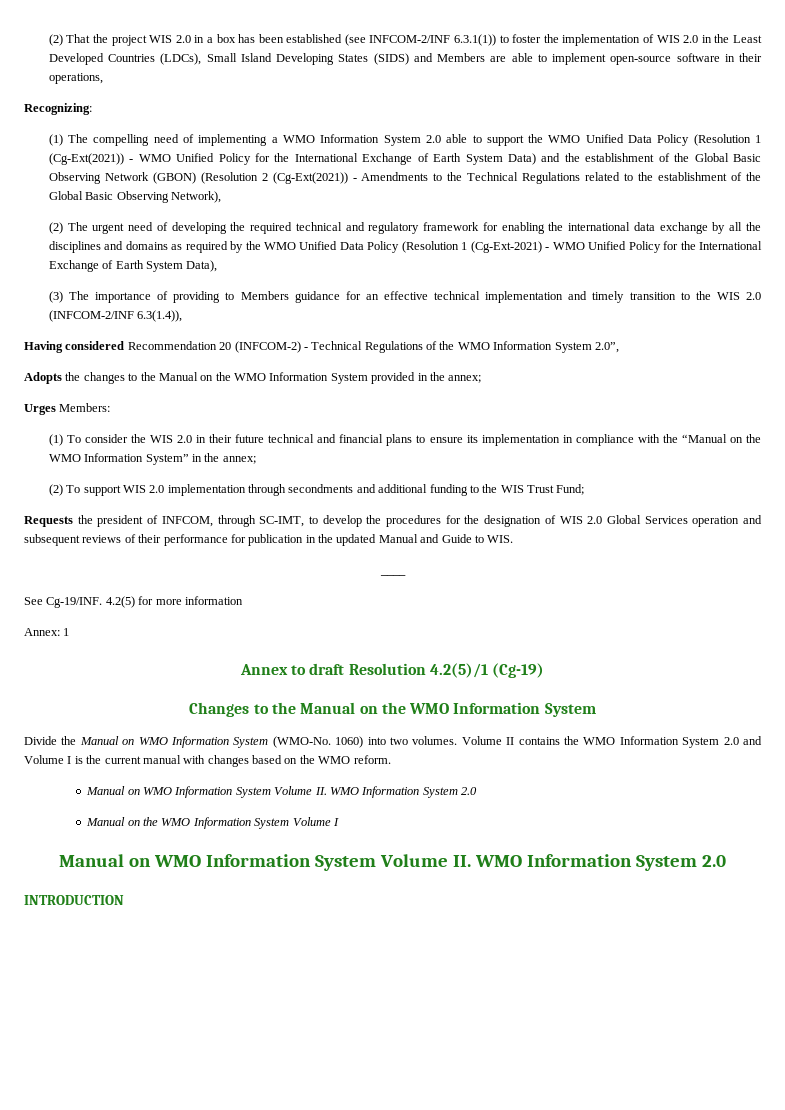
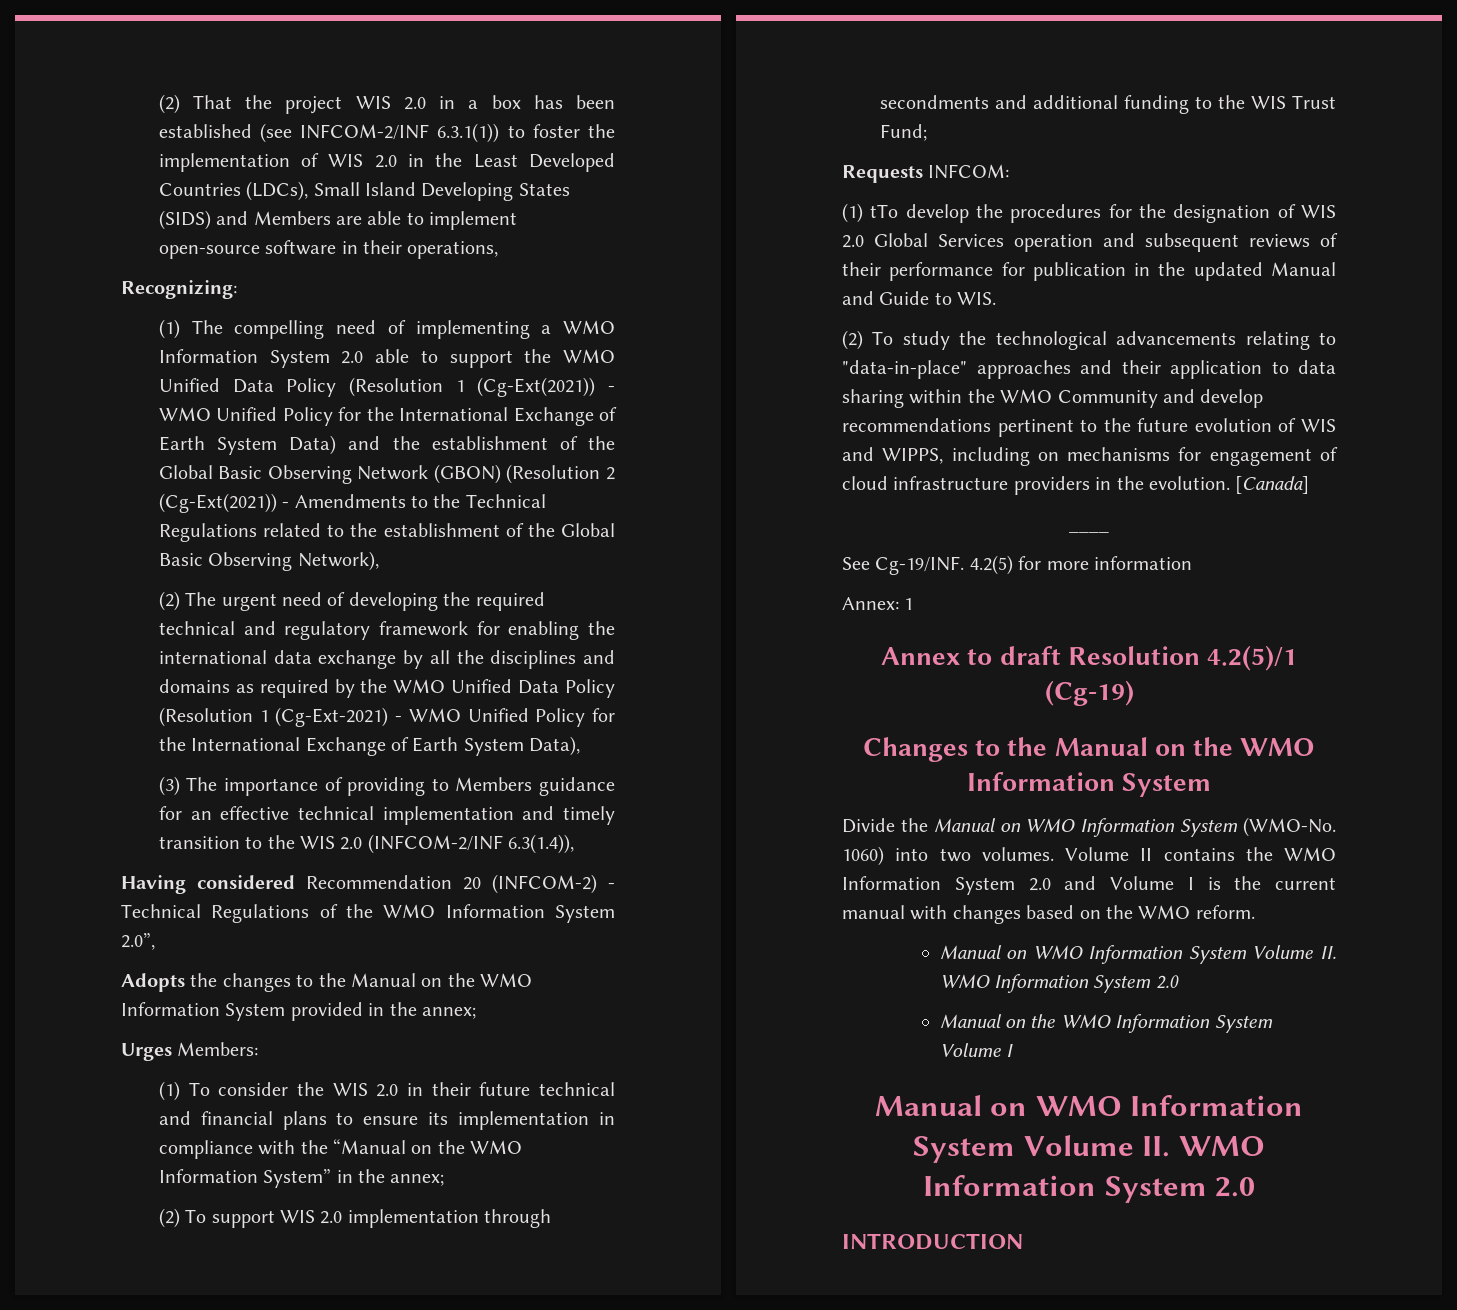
- Requests the president of INFCOM, through SC-IMT, to develop the procedures for the designation of WIS 2.0 Global Services operation and subsequent reviews of their performance for publication in the updated Manual and Guide to WIS.
+ Requests INFCOM:
+ (1) tTo develop the procedures for the designation of WIS 2.0 Global Services operation and subsequent reviews of their performance for publication in the updated Manual and Guide to WIS.
+ (2) To study the technological advancements relating to "data-in-place" approaches and their application to data sharing within the WMO Community and develop recommendations pertinent to the future evolution of WIS and WIPPS, including on mechanisms for engagement of cloud infrastructure providers in the evolution. [Canada]

